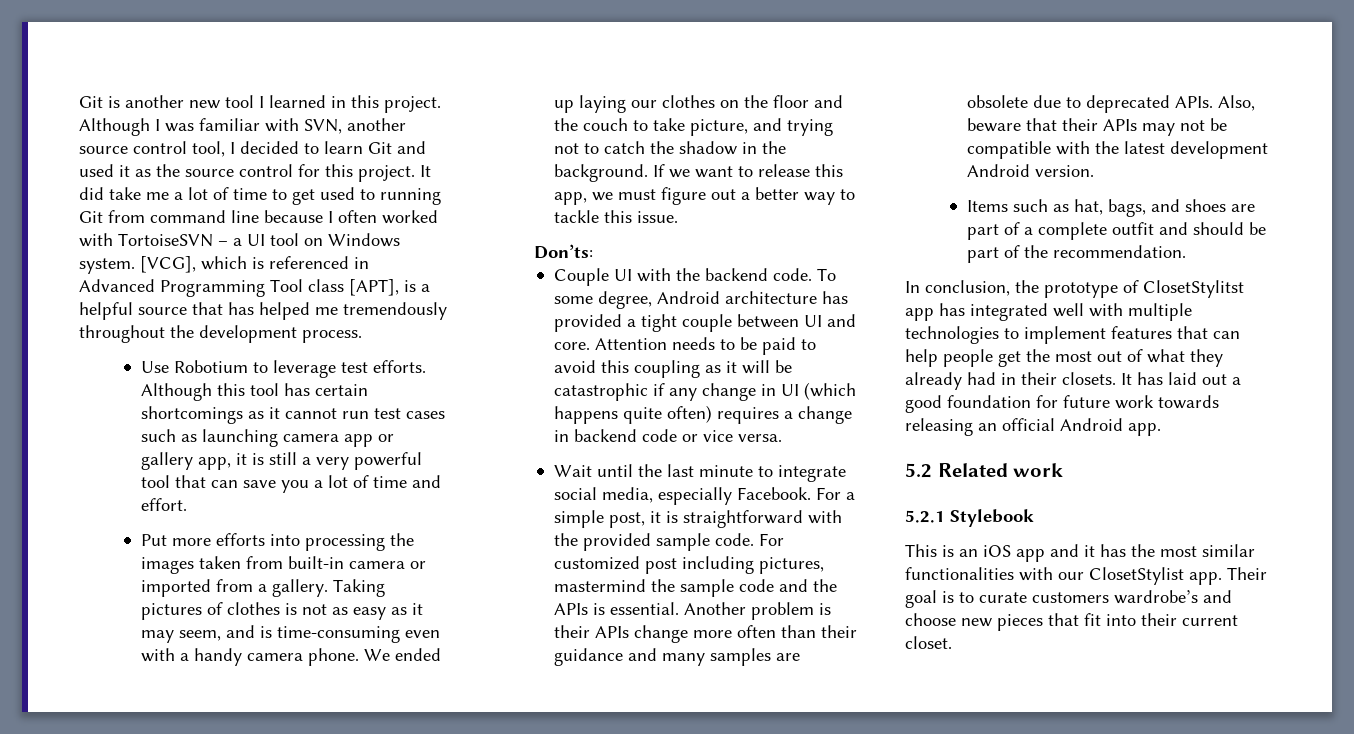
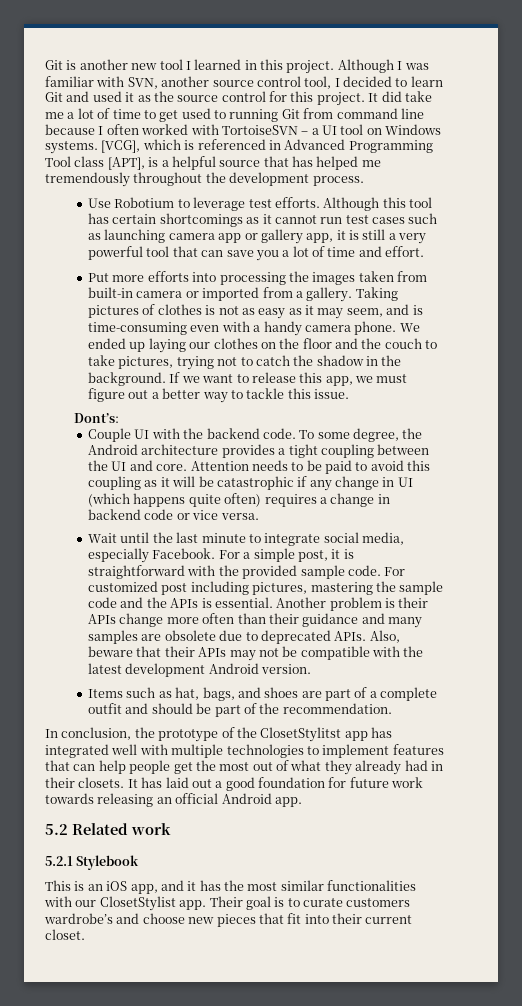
- It did take me a lot of time to get used to running Git from command line because I often worked with TortoiseSVN – a UI tool on Windows system.
+ It did take me a lot of time to get used to running Git from command line because I often worked with TortoiseSVN – a UI tool on Windows systems.
- We ended up laying our clothes on the floor and the couch to take picture, and trying not to catch the shadow in the background.
+ We ended up laying our clothes on the floor and the couch to take pictures, trying not to catch the shadow in the background.
- Don’ts:
+ Dont’s:
- To some degree, Android architecture has provided a tight couple between UI and core.
+ To some degree, the Android architecture provides a tight coupling between the UI and core.
- For customized post including pictures, mastermind the sample code and the APIs is essential.
+ For customized post including pictures, mastering the sample code and the APIs is essential.
- In conclusion, the prototype of ClosetStylitst app has integrated well with multiple technologies to implement features that can help people get the most out of what they already had in their closets.
+ In conclusion, the prototype of the ClosetStylitst app has integrated well with multiple technologies to implement features that can help people get the most out of what they already had in their closets.
- This is an iOS app and it has the most similar functionalities with our ClosetStylist app.
+ This is an iOS app, and it has the most similar functionalities with our ClosetStylist app.

